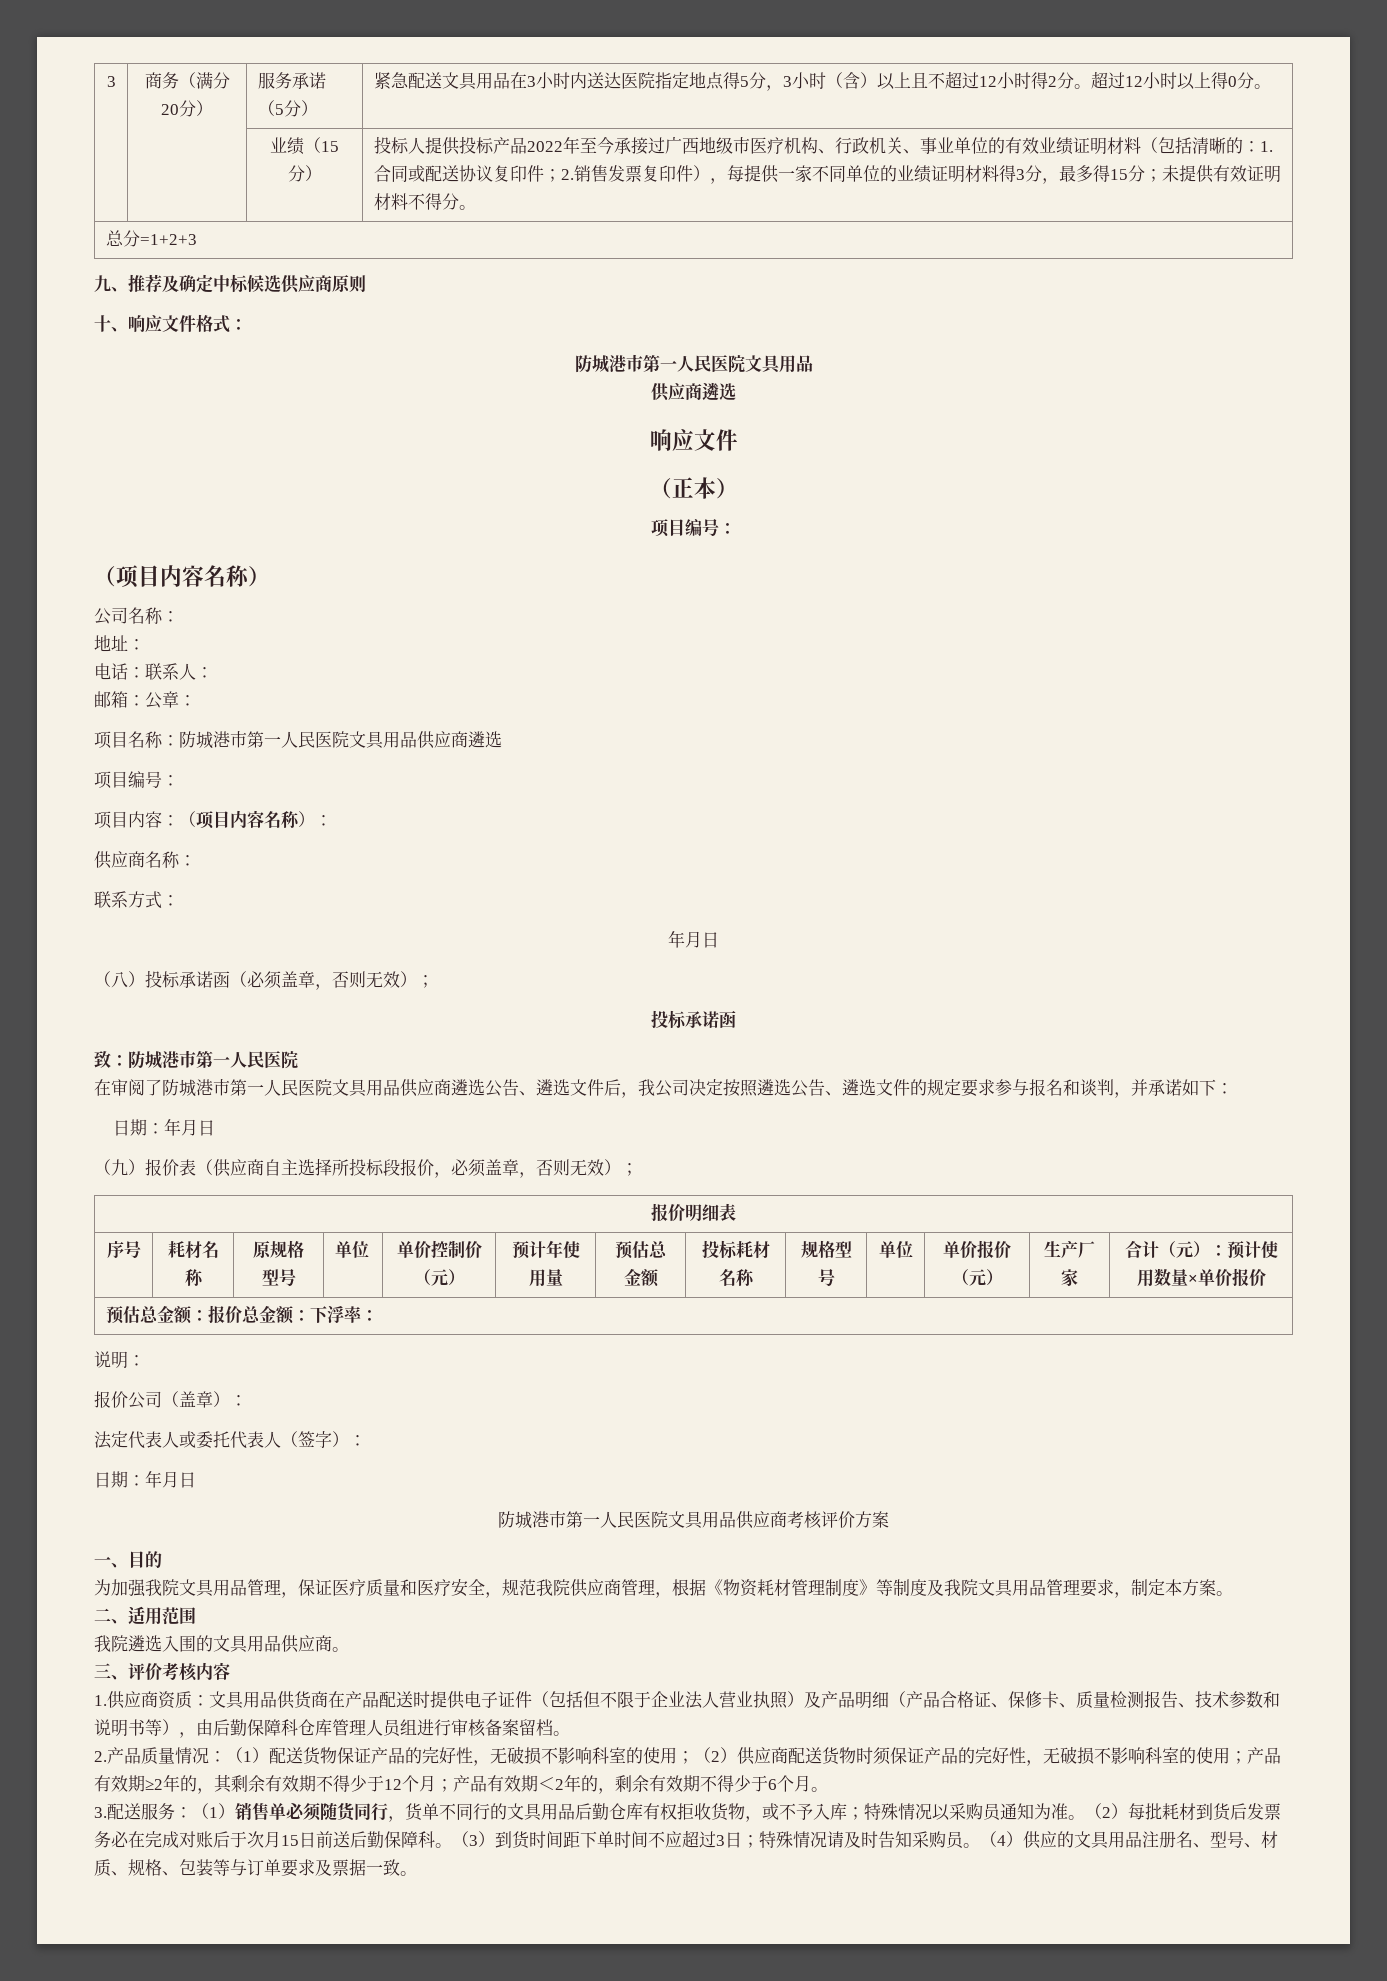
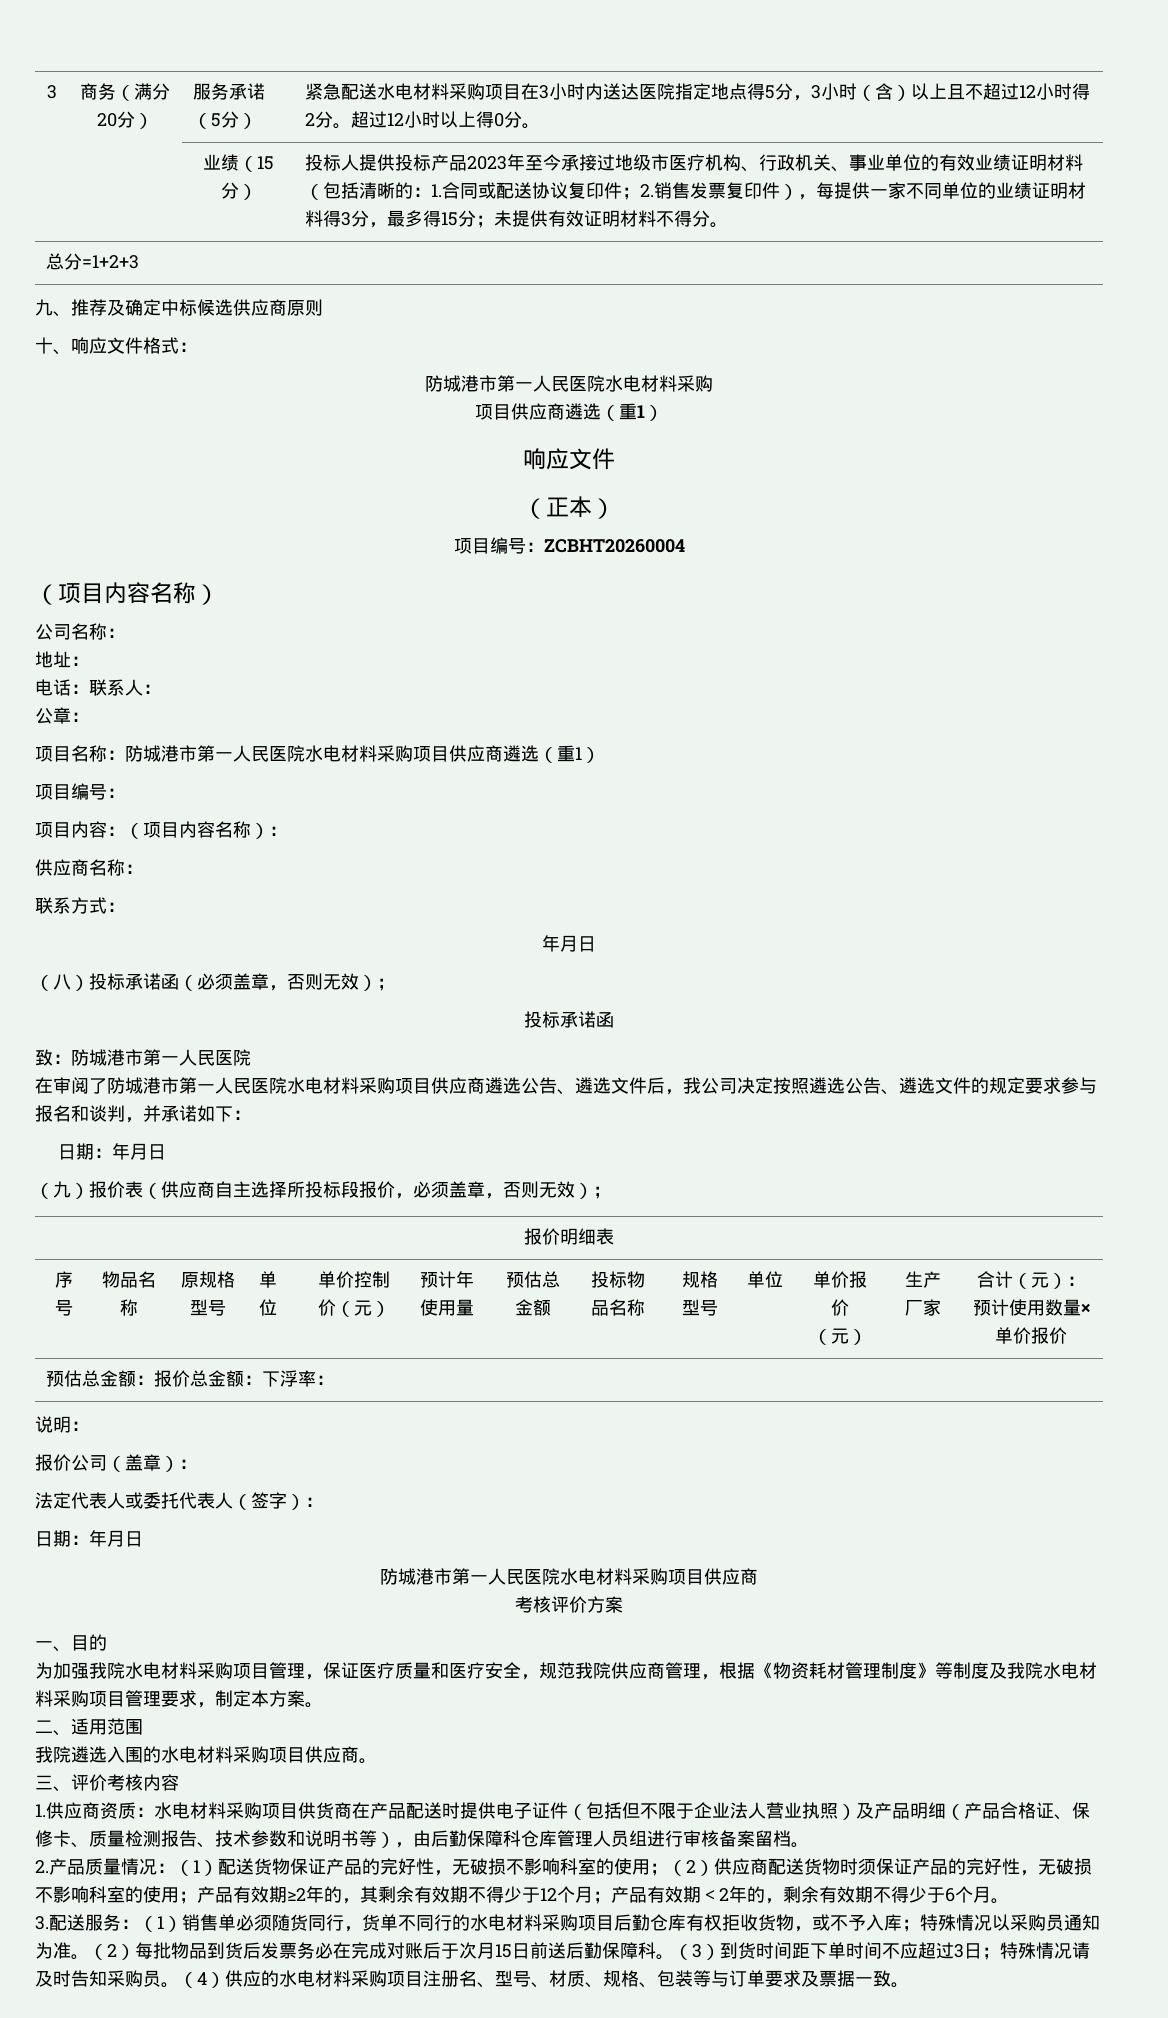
- 紧急配送文具用品在3小时内送达医院指定地点得5分，3小时（含）以上且不超过12小时得2分。
+ 紧急配送水电材料采购项目在3小时内送达医院指定地点得5分，3小时（含）以上且不超过12小时得2分。
- 投标人提供投标产品2022年至今承接过广西地级市医疗机构、行政机关、事业单位的有效业绩证明材料（包括清晰的：1.合同或配送协议复印件；2.销售发票复印件），每提供一家不同单位的业绩证明材料得3分，最多得15分；未提供有效证明材料不得分。
+ 投标人提供投标产品2023年至今承接过地级市医疗机构、行政机关、事业单位的有效业绩证明材料（包括清晰的：1.合同或配送协议复印件；2.销售发票复印件），每提供一家不同单位的业绩证明材料得3分，最多得15分；未提供有效证明材料不得分。
  十、响应文件格式：
- 防城港市第一人民医院文具用品
- 供应商遴选
+ 防城港市第一人民医院水电材料采购
+ 项目供应商遴选（重1）
  （正本）
- 项目编号：
+ 项目编号：ZCBHT20260004
- 邮箱：公章：
+ 公章：
- 项目名称：防城港市第一人民医院文具用品供应商遴选
+ 项目名称：防城港市第一人民医院水电材料采购项目供应商遴选（重1）
- 在审阅了防城港市第一人民医院文具用品供应商遴选公告、遴选文件后，我公司决定按照遴选公告、遴选文件的规定要求参与报名和谈判，并承诺如下：
+ 在审阅了防城港市第一人民医院水电材料采购项目供应商遴选公告、遴选文件后，我公司决定按照遴选公告、遴选文件的规定要求参与报名和谈判，并承诺如下：
- 序号 | 耗材名称 | 原规格型号 | 单位 | 单价控制价（元） | 预计年使用量 | 预估总金额 | 投标耗材名称 | 规格型号 | 单位 | 单价报价（元） | 生产厂家 | 合计（元）：预计使用数量×单价报价
+ 序号 | 物品名称 | 原规格型号 | 单位 | 单价控制价（元） | 预计年使用量 | 预估总金额 | 投标物品名称 | 规格型号 | 单位 | 单价报价（元） | 生产厂家 | 合计（元）：预计使用数量×单价报价
  法定代表人或委托代表人（签字）：
  日期：年月日
- 防城港市第一人民医院文具用品供应商考核评价方案
+ 防城港市第一人民医院水电材料采购项目供应商
+ 考核评价方案
- 为加强我院文具用品管理，保证医疗质量和医疗安全，规范我院供应商管理，根据《物资耗材管理制度》等制度及我院文具用品管理要求，制定本方案。
+ 为加强我院水电材料采购项目管理，保证医疗质量和医疗安全，规范我院供应商管理，根据《物资耗材管理制度》等制度及我院水电材料采购项目管理要求，制定本方案。
- 我院遴选入围的文具用品供应商。
+ 我院遴选入围的水电材料采购项目供应商。
- 1.供应商资质：文具用品供货商在产品配送时提供电子证件（包括但不限于企业法人营业执照）及产品明细（产品合格证、保修卡、质量检测报告、技术参数和说明书等），由后勤保障科仓库管理人员组进行审核备案留档。
+ 1.供应商资质：水电材料采购项目供货商在产品配送时提供电子证件（包括但不限于企业法人营业执照）及产品明细（产品合格证、保修卡、质量检测报告、技术参数和说明书等），由后勤保障科仓库管理人员组进行审核备案留档。
- 3.配送服务：（1）销售单必须随货同行，货单不同行的文具用品后勤仓库有权拒收货物，或不予入库；特殊情况以采购员通知为准。
+ 3.配送服务：（1）销售单必须随货同行，货单不同行的水电材料采购项目后勤仓库有权拒收货物，或不予入库；特殊情况以采购员通知为准。
- （2）每批耗材到货后发票务必在完成对账后于次月15日前送后勤保障科。
+ （2）每批物品到货后发票务必在完成对账后于次月15日前送后勤保障科。
- （4）供应的文具用品注册名、型号、材质、规格、包装等与订单要求及票据一致。
+ （4）供应的水电材料采购项目注册名、型号、材质、规格、包装等与订单要求及票据一致。

